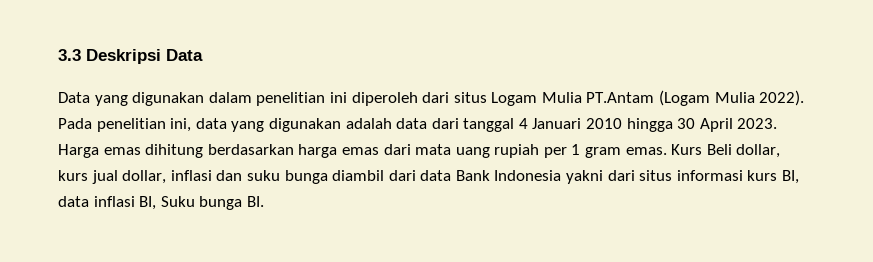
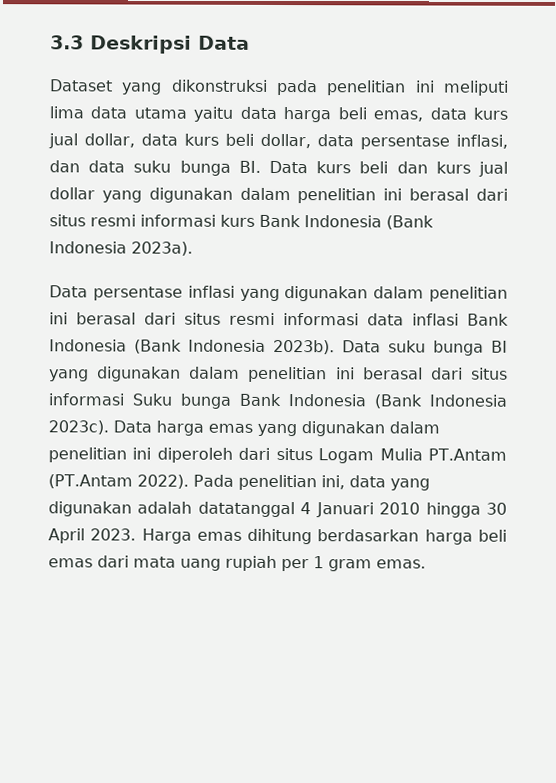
- Data yang digunakan dalam penelitian ini diperoleh dari situs Logam Mulia PT.Antam (Logam Mulia 2022).
+ Dataset yang dikonstruksi pada penelitian ini meliputi lima data utama yaitu data harga beli emas, data kurs jual dollar, data kurs beli dollar, data persentase inflasi, dan data suku bunga BI. Data kurs beli dan kurs jual dollar yang digunakan dalam penelitian ini berasal dari situs resmi informasi kurs Bank Indonesia (Bank Indonesia 2023a).
+ Data persentase inflasi yang digunakan dalam penelitian ini berasal dari situs resmi informasi data inflasi Bank Indonesia (Bank Indonesia 2023b). Data suku bunga BI yang digunakan dalam penelitian ini berasal dari situs informasi Suku bunga Bank Indonesia (Bank Indonesia 2023c). Data harga emas yang digunakan dalam penelitian ini diperoleh dari situs Logam Mulia PT.Antam (PT.Antam 2022).
- Pada penelitian ini, data yang digunakan adalah data dari tanggal 4 Januari 2010 hingga 30 April 2023.
+ Pada penelitian ini, data yang digunakan adalah datatanggal 4 Januari 2010 hingga 30 April 2023.
- Harga emas dihitung berdasarkan harga emas dari mata uang rupiah per 1 gram emas. Kurs Beli dollar, kurs jual dollar, inflasi dan suku bunga diambil dari data Bank Indonesia yakni dari situs informasi kurs BI, data inflasi BI, Suku bunga BI.
+ Harga emas dihitung berdasarkan harga beli emas dari mata uang rupiah per 1 gram emas.

